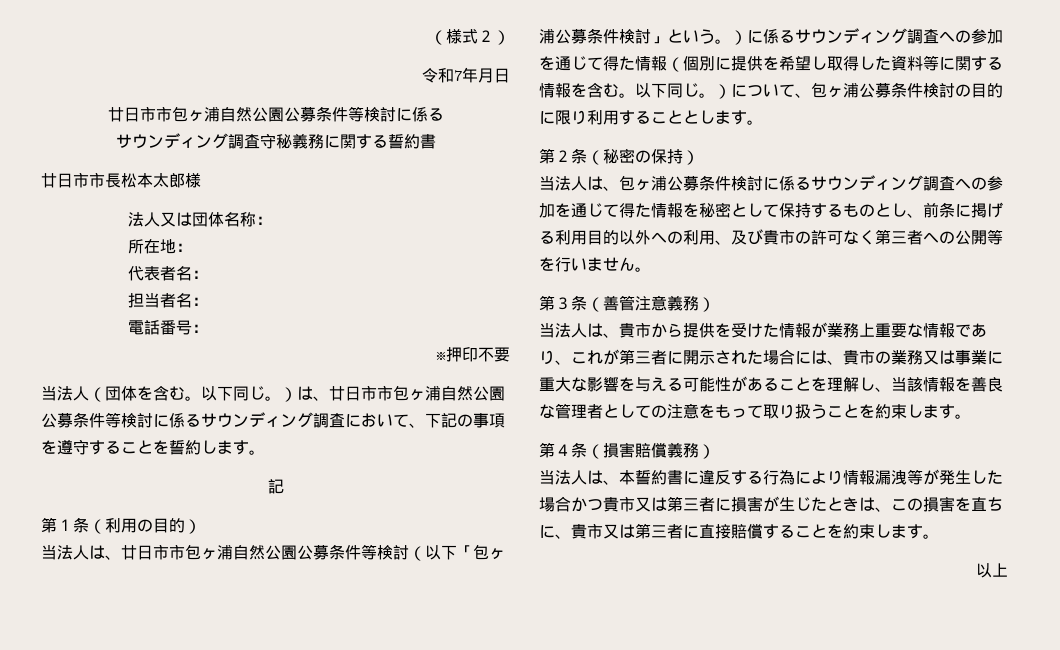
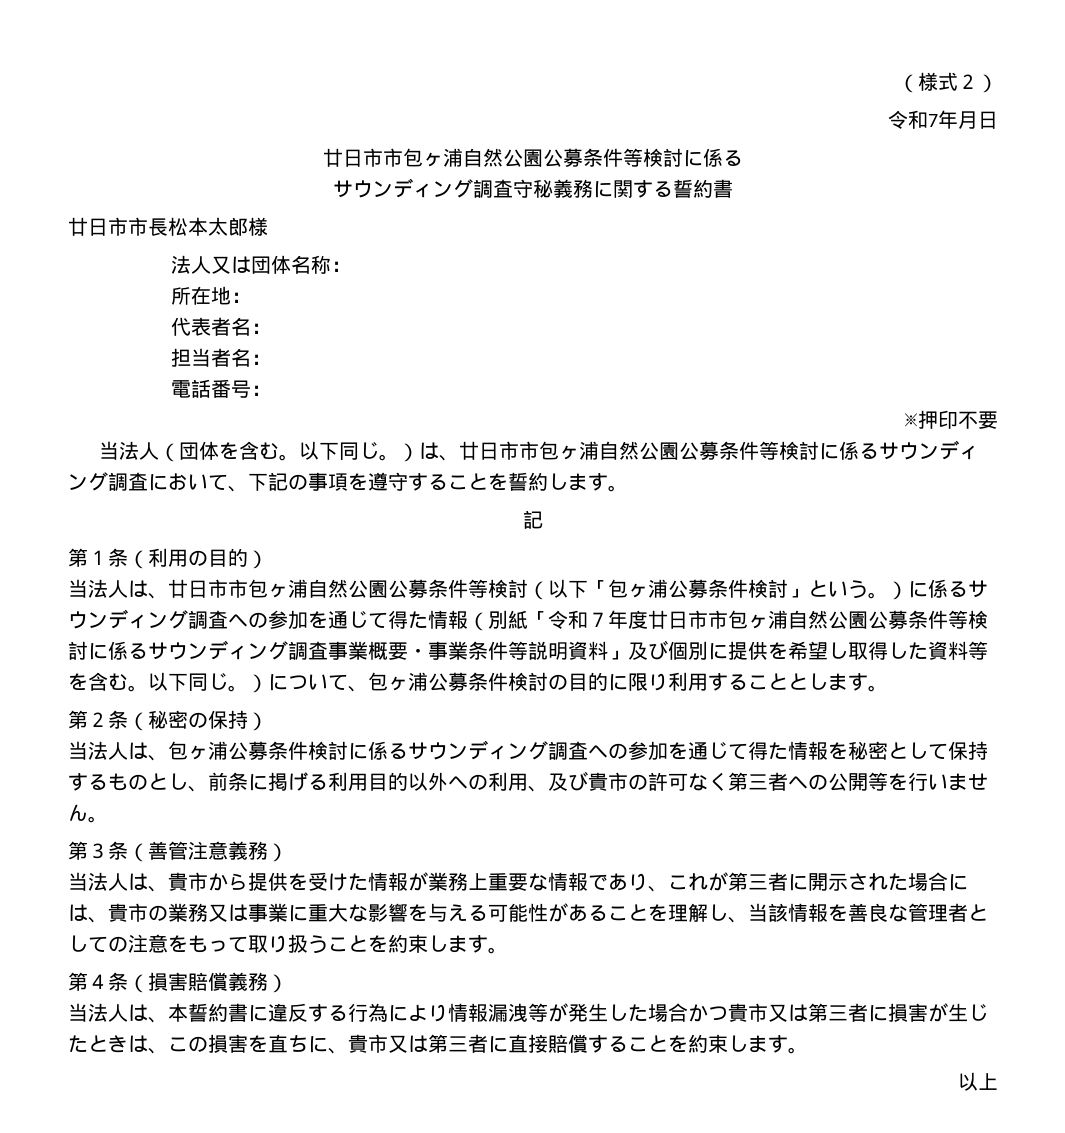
- 当法人は、廿日市市包ヶ浦自然公園公募条件等検討（以下「包ヶ浦公募条件検討」という。）に係るサウンディング調査への参加を通じて得た情報（個別に提供を希望し取得した資料等に関する情報を含む。
+ 当法人は、廿日市市包ヶ浦自然公園公募条件等検討（以下「包ヶ浦公募条件検討」という。）に係るサウンディング調査への参加を通じて得た情報（別紙「令和７年度廿日市市包ヶ浦自然公園公募条件等検討に係るサウンディング調査事業概要・事業条件等説明資料」及び個別に提供を希望し取得した資料等を含む。

